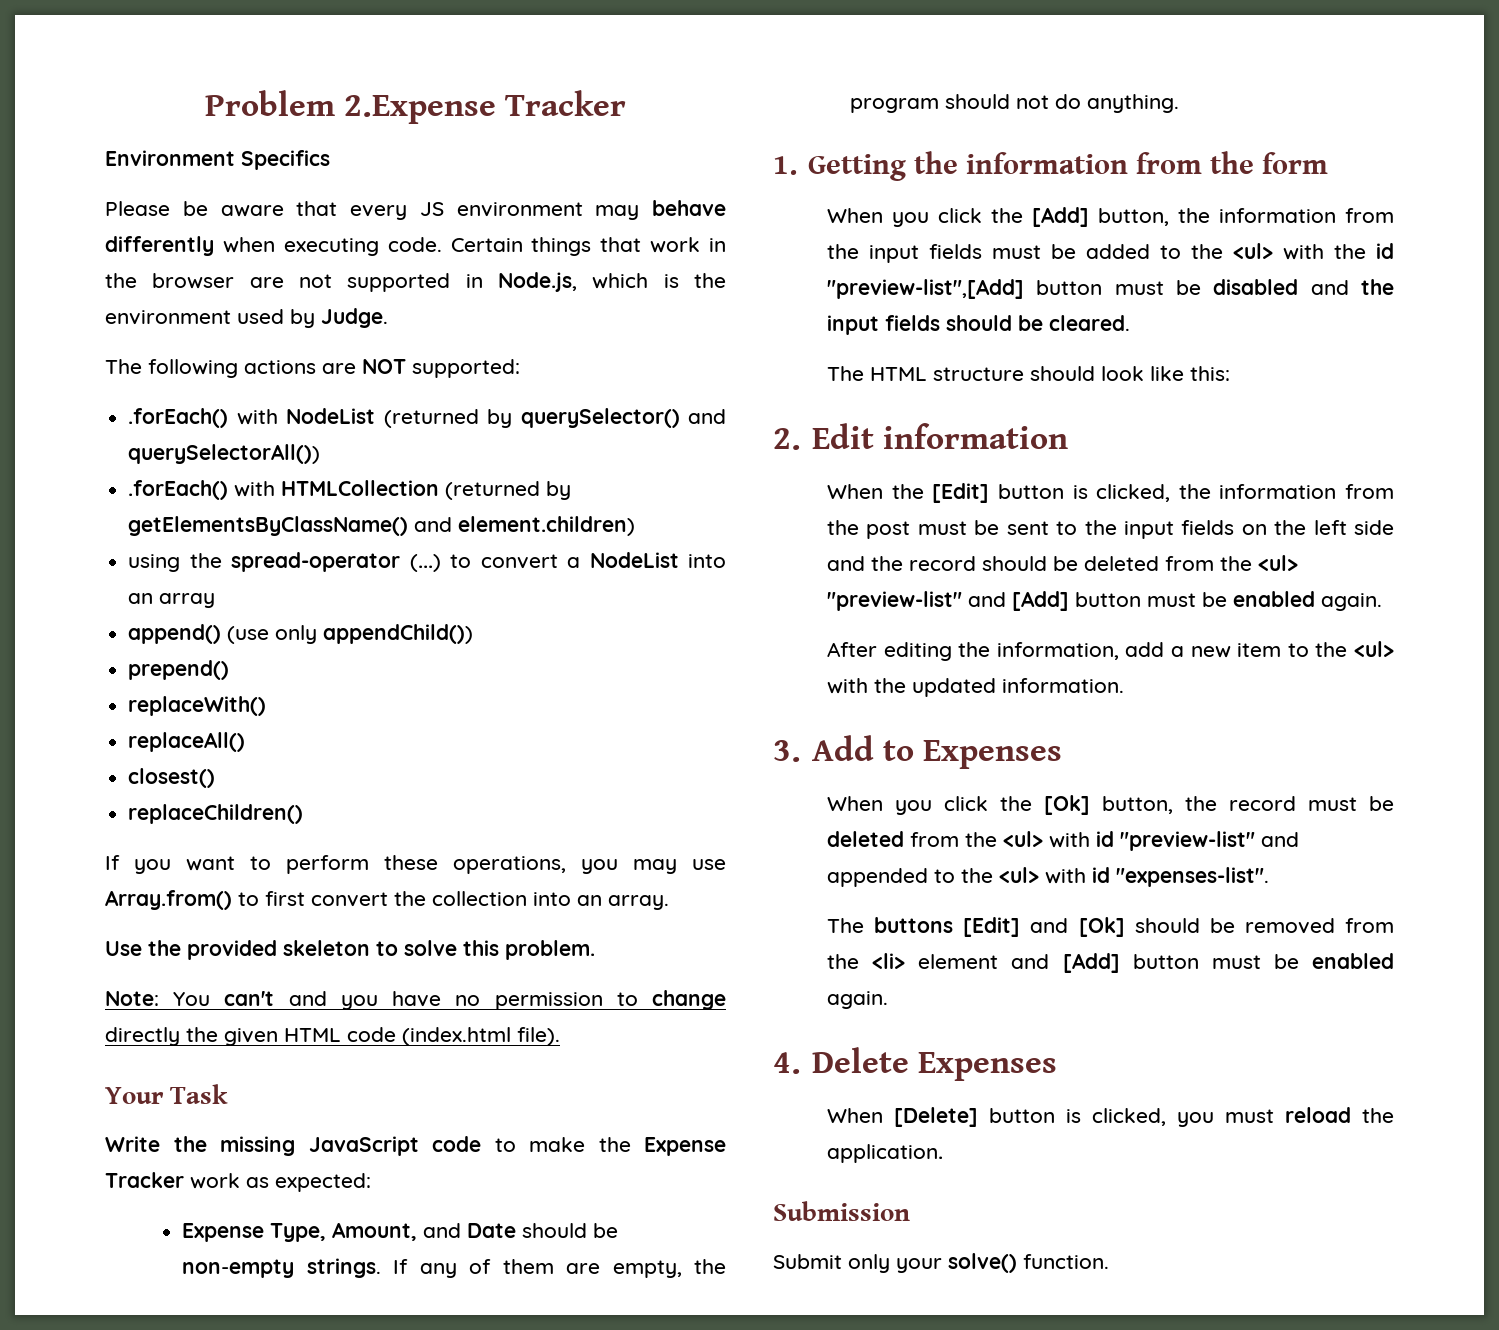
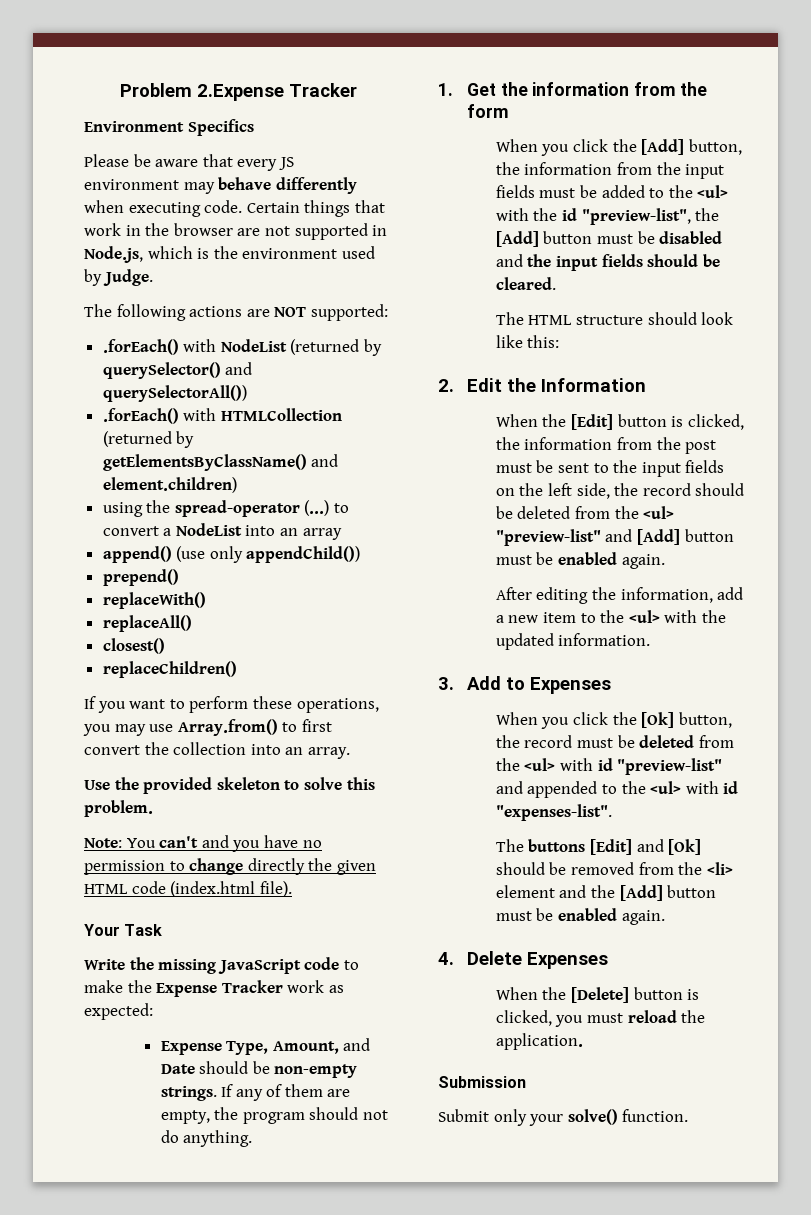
- 1. Getting the information from the form
+ 1. Get the information from the form
- When you click the [Add] button, the information from the input fields must be added to the <ul> with the id "preview-list",[Add] button must be disabled and the input fields should be cleared.
+ When you click the [Add] button, the information from the input fields must be added to the <ul> with the id "preview-list", the [Add] button must be disabled and the input fields should be cleared.
- 2. Edit information
+ 2. Edit the Information
- When the [Edit] button is clicked, the information from the post must be sent to the input fields on the left side and the record should be deleted from the <ul> "preview-list" and [Add] button must be enabled again.
+ When the [Edit] button is clicked, the information from the post must be sent to the input fields on the left side, the record should be deleted from the <ul> "preview-list" and [Add] button must be enabled again.
- The buttons [Edit] and [Ok] should be removed from the <li> element and [Add] button must be enabled again.
+ The buttons [Edit] and [Ok] should be removed from the <li> element and the [Add] button must be enabled again.
- When [Delete] button is clicked, you must reload the application.
+ When the [Delete] button is clicked, you must reload the application.

